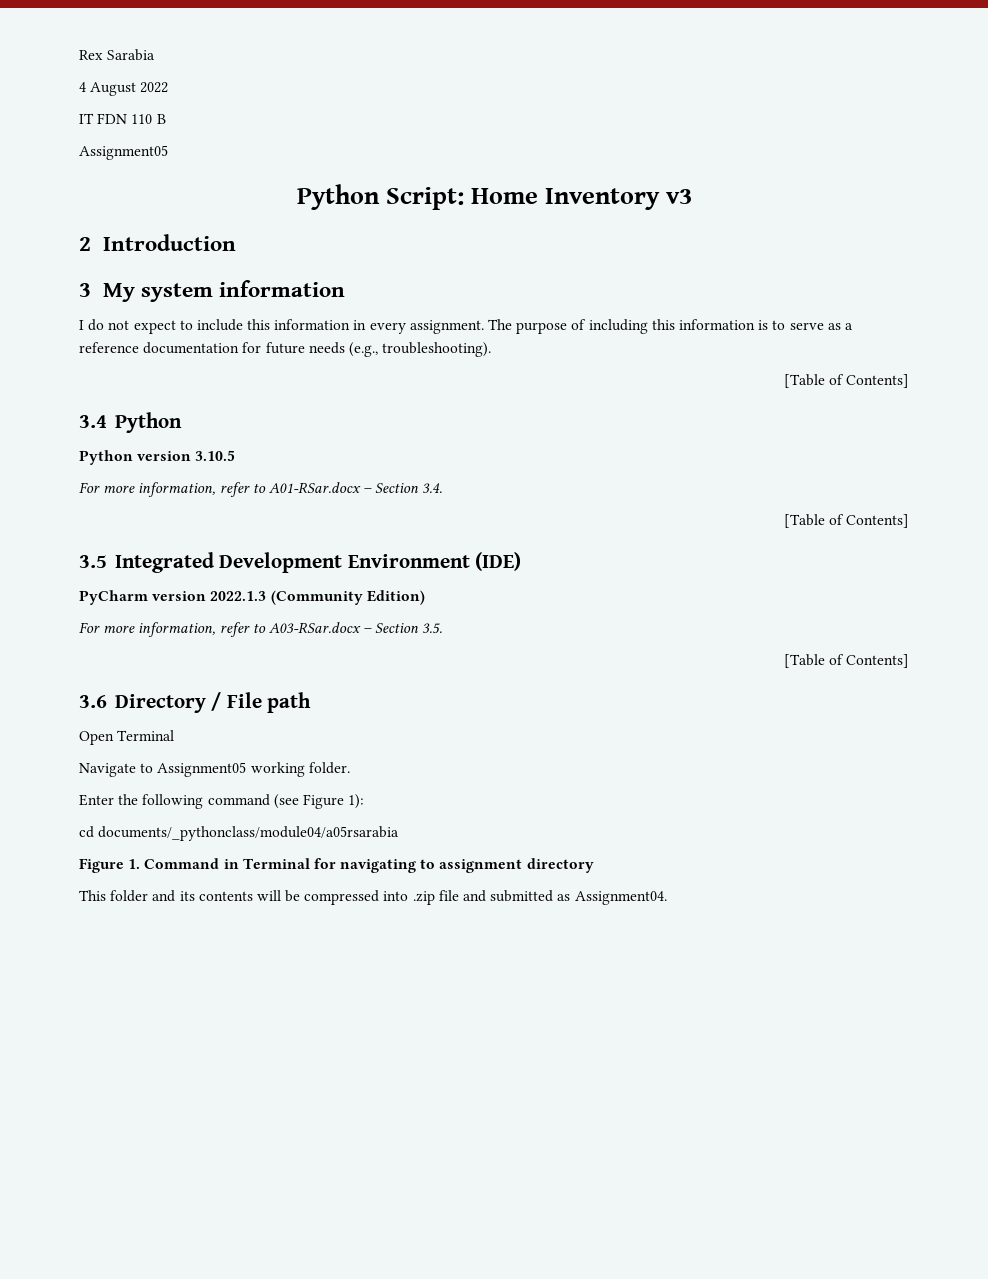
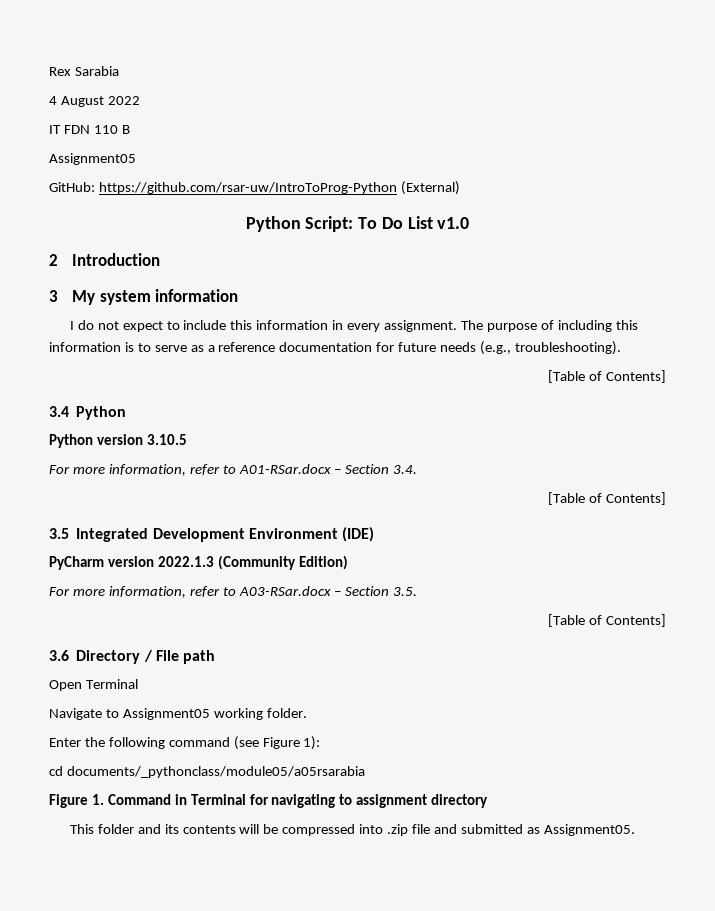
+ GitHub: https://github.com/rsar-uw/IntroToProg-Python (External)
- Python Script: Home Inventory v3
+ Python Script: To Do List v1.0
- cd documents/_pythonclass/module04/a05rsarabia
+ cd documents/_pythonclass/module05/a05rsarabia
- This folder and its contents will be compressed into .zip file and submitted as Assignment04.
+ This folder and its contents will be compressed into .zip file and submitted as Assignment05.

